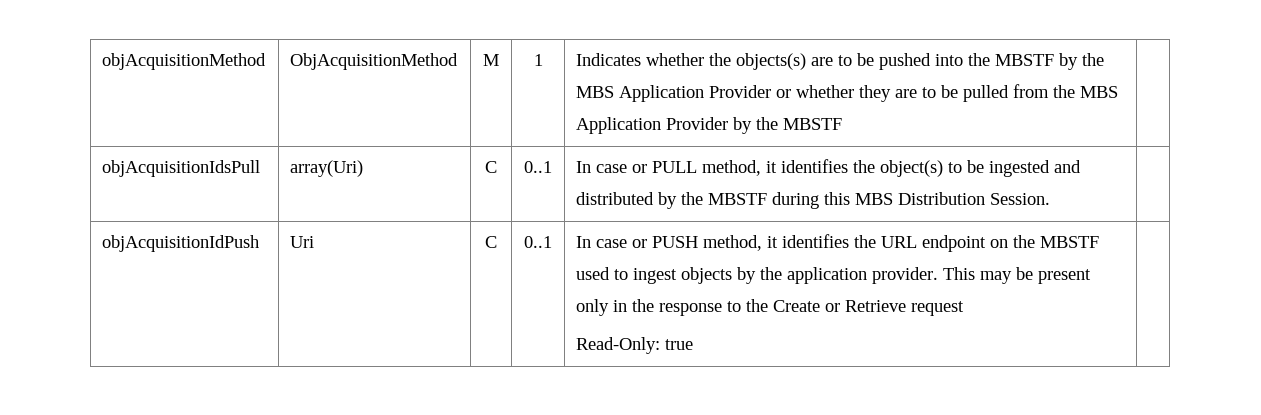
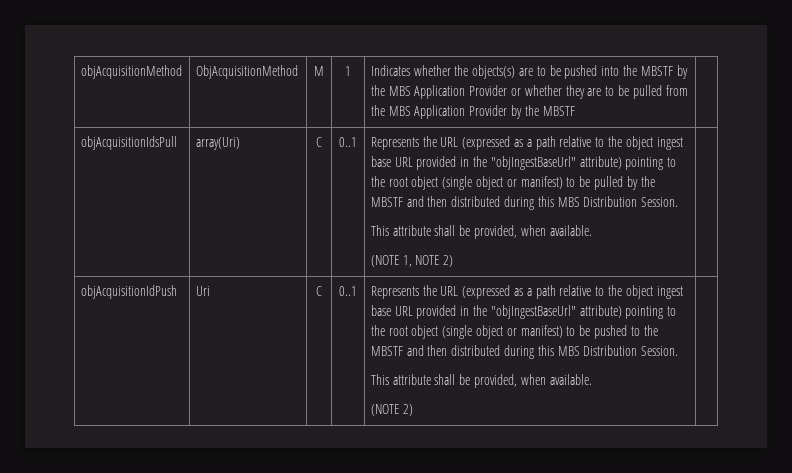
- In case or PULL method, it identifies the object(s) to be ingested and distributed by the MBSTF during this MBS Distribution Session. |
- objAcquisitionIdPush | Uri | C | 0..1 | In case or PUSH method, it identifies the URL endpoint on the MBSTF used to ingest objects by the application provider. This may be present only in the response to the Create or Retrieve request
- Read-Only: true
+ Represents the URL (expressed as a path relative to the object ingest base URL provided in the "objIngestBaseUrl" attribute) pointing to the root object (single object or manifest) to be pulled by the MBSTF and then distributed during this MBS Distribution Session.
+ This attribute shall be provided, when available.
+ (NOTE 1, NOTE 2) |
+ objAcquisitionIdPush | Uri | C | 0..1 | Represents the URL (expressed as a path relative to the object ingest base URL provided in the "objIngestBaseUrl" attribute) pointing to the root object (single object or manifest) to be pushed to the MBSTF and then distributed during this MBS Distribution Session.
+ This attribute shall be provided, when available.
+ (NOTE 2)

